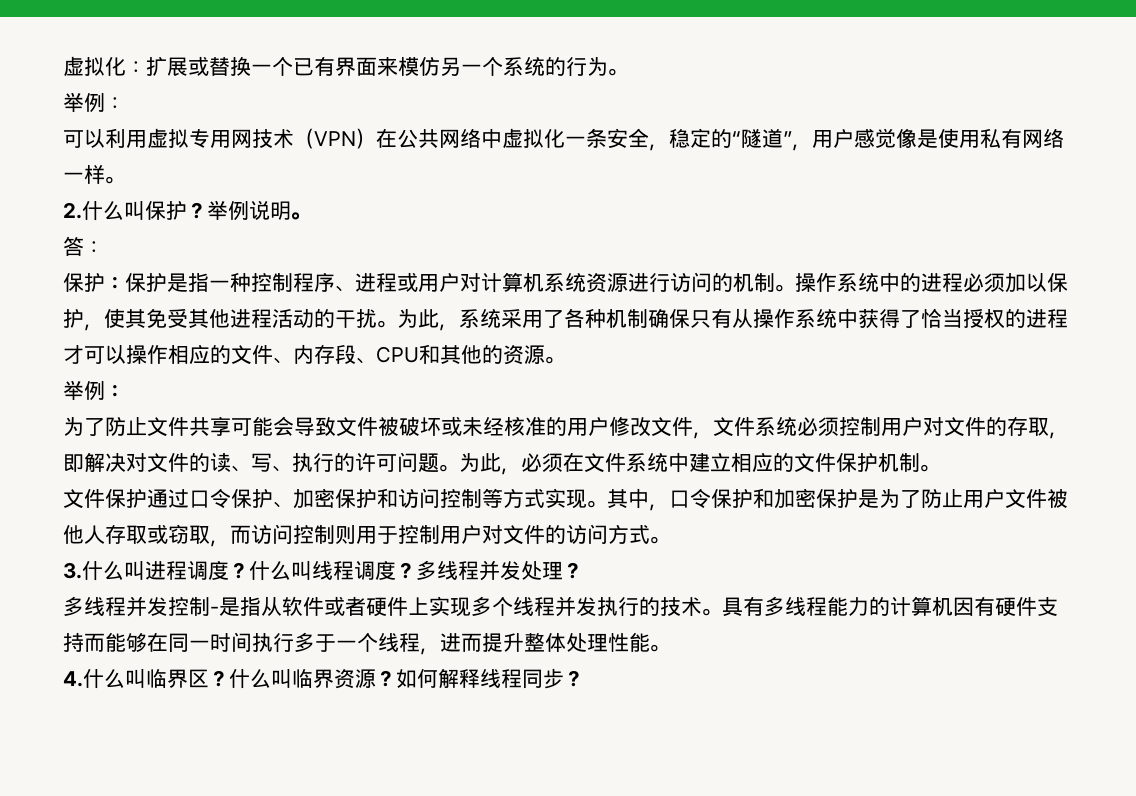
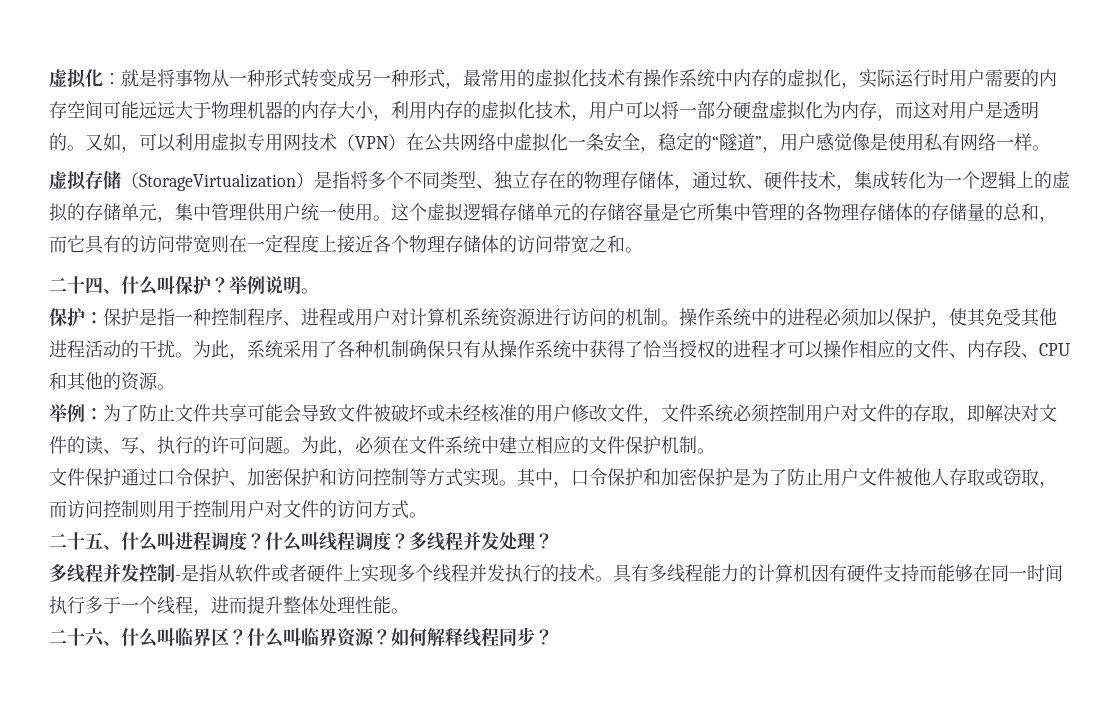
- 虚拟化：扩展或替换一个已有界面来模仿另一个系统的行为。
- 举例：
- 可以利用虚拟专用网技术（VPN）在公共网络中虚拟化一条安全，稳定的“隧道”，用户感觉像是使用私有网络一样。
+ 虚拟化：就是将事物从一种形式转变成另一种形式，最常用的虚拟化技术有操作系统中内存的虚拟化，实际运行时用户需要的内存空间可能远远大于物理机器的内存大小，利用内存的虚拟化技术，用户可以将一部分硬盘虚拟化为内存，而这对用户是透明的。又如，可以利用虚拟专用网技术（VPN）在公共网络中虚拟化一条安全，稳定的“隧道”，用户感觉像是使用私有网络一样。
- 2.什么叫保护？
+ 虚拟存储（StorageVirtualization）是指将多个不同类型、独立存在的物理存储体，通过软、硬件技术，集成转化为一个逻辑上的虚拟的存储单元，集中管理供用户统一使用。这个虚拟逻辑存储单元的存储容量是它所集中管理的各物理存储体的存储量的总和，而它具有的访问带宽则在一定程度上接近各个物理存储体的访问带宽之和。
+ 二十四、什么叫保护？
- 答：
  为此，系统采用了各种机制确保只有从操作系统中获得了恰当授权的进程才可以操作相应的文件、内存段、CPU和其他的资源。
- 举例：
- 为了防止文件共享可能会导致文件被破坏或未经核准的用户修改文件，文件系统必须控制用户对文件的存取，即解决对文件的读、写、执行的许可问题。
+ 举例：为了防止文件共享可能会导致文件被破坏或未经核准的用户修改文件，文件系统必须控制用户对文件的存取，即解决对文件的读、写、执行的许可问题。
- 3.什么叫进程调度？
+ 二十五、什么叫进程调度？
- 4.什么叫临界区？
+ 二十六、什么叫临界区？

